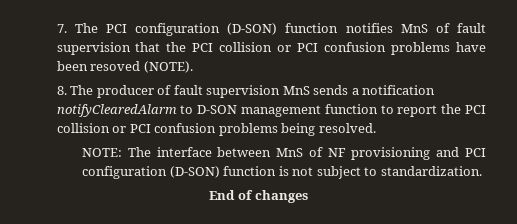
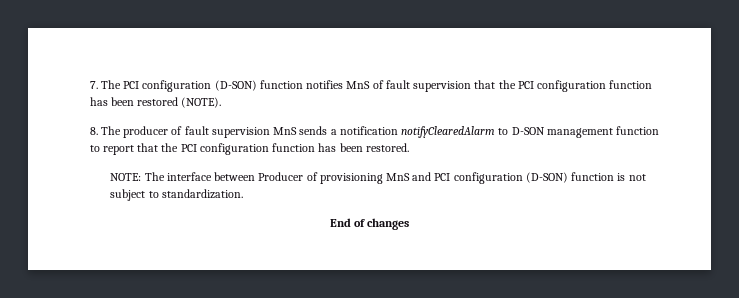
- 7. The PCI configuration (D-SON) function notifies MnS of fault supervision that the PCI collision or PCI confusion problems have been resoved (NOTE).
+ 7. The PCI configuration (D-SON) function notifies MnS of fault supervision that the PCI configuration function has been restored (NOTE).
- 8. The producer of fault supervision MnS sends a notification notifyClearedAlarm to D-SON management function to report the PCI collision or PCI confusion problems being resolved.
+ 8. The producer of fault supervision MnS sends a notification notifyClearedAlarm to D-SON management function to report that the PCI configuration function has been restored.
- NOTE: The interface between MnS of NF provisioning and PCI configuration (D-SON) function is not subject to standardization.
+ NOTE: The interface between Producer of provisioning MnS and PCI configuration (D-SON) function is not subject to standardization.

